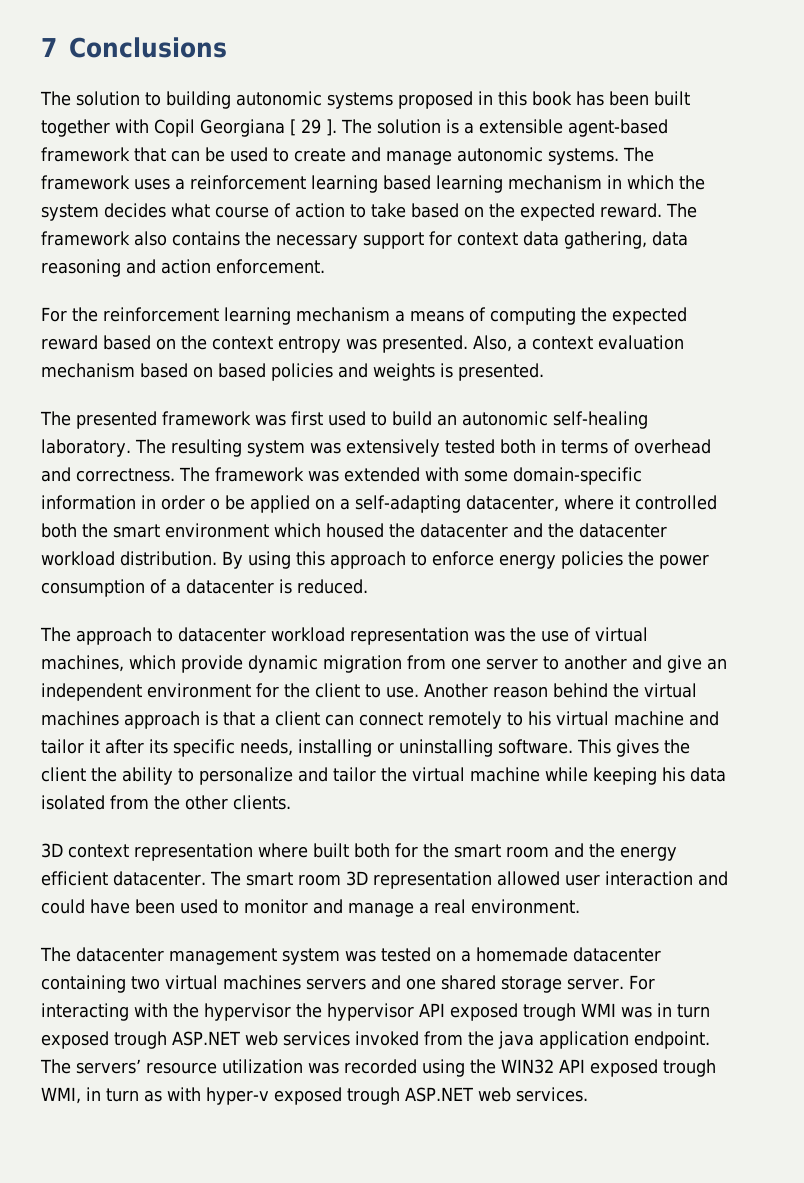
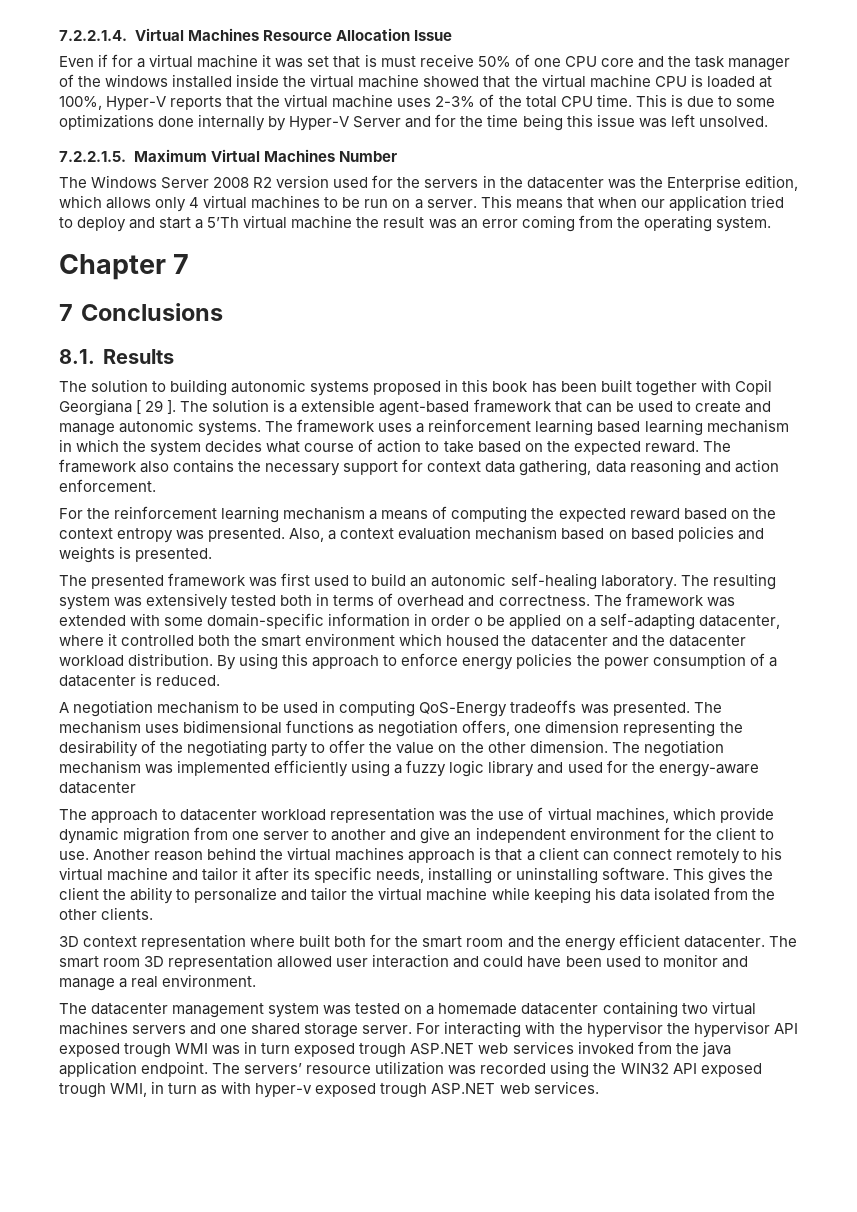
+ 7.2.2.1.4. Virtual Machines Resource Allocation Issue
+ Even if for a virtual machine it was set that is must receive 50% of one CPU core and the task manager of the windows installed inside the virtual machine showed that the virtual machine CPU is loaded at 100%, Hyper-V reports that the virtual machine uses 2-3% of the total CPU time. This is due to some optimizations done internally by Hyper-V Server and for the time being this issue was left unsolved.
+ 7.2.2.1.5. Maximum Virtual Machines Number
+ The Windows Server 2008 R2 version used for the servers in the datacenter was the Enterprise edition, which allows only 4 virtual machines to be run on a server. This means that when our application tried to deploy and start a 5’Th virtual machine the result was an error coming from the operating system.
+ Chapter 7
+ 8.1. Results
+ A negotiation mechanism to be used in computing QoS-Energy tradeoffs was presented. The mechanism uses bidimensional functions as negotiation offers, one dimension representing the desirability of the negotiating party to offer the value on the other dimension. The negotiation mechanism was implemented efficiently using a fuzzy logic library and used for the energy-aware datacenter

